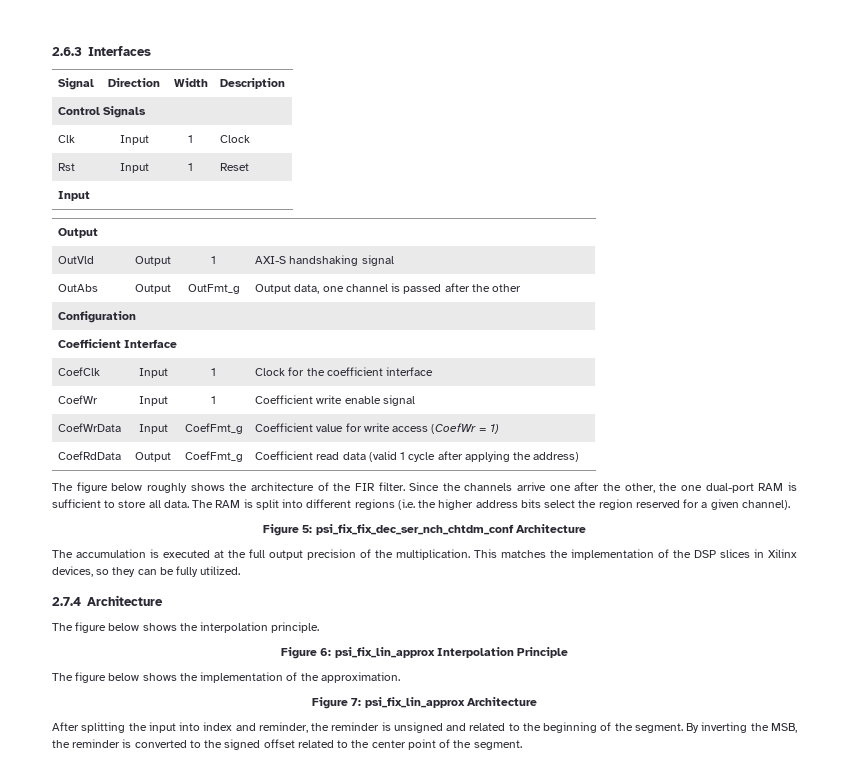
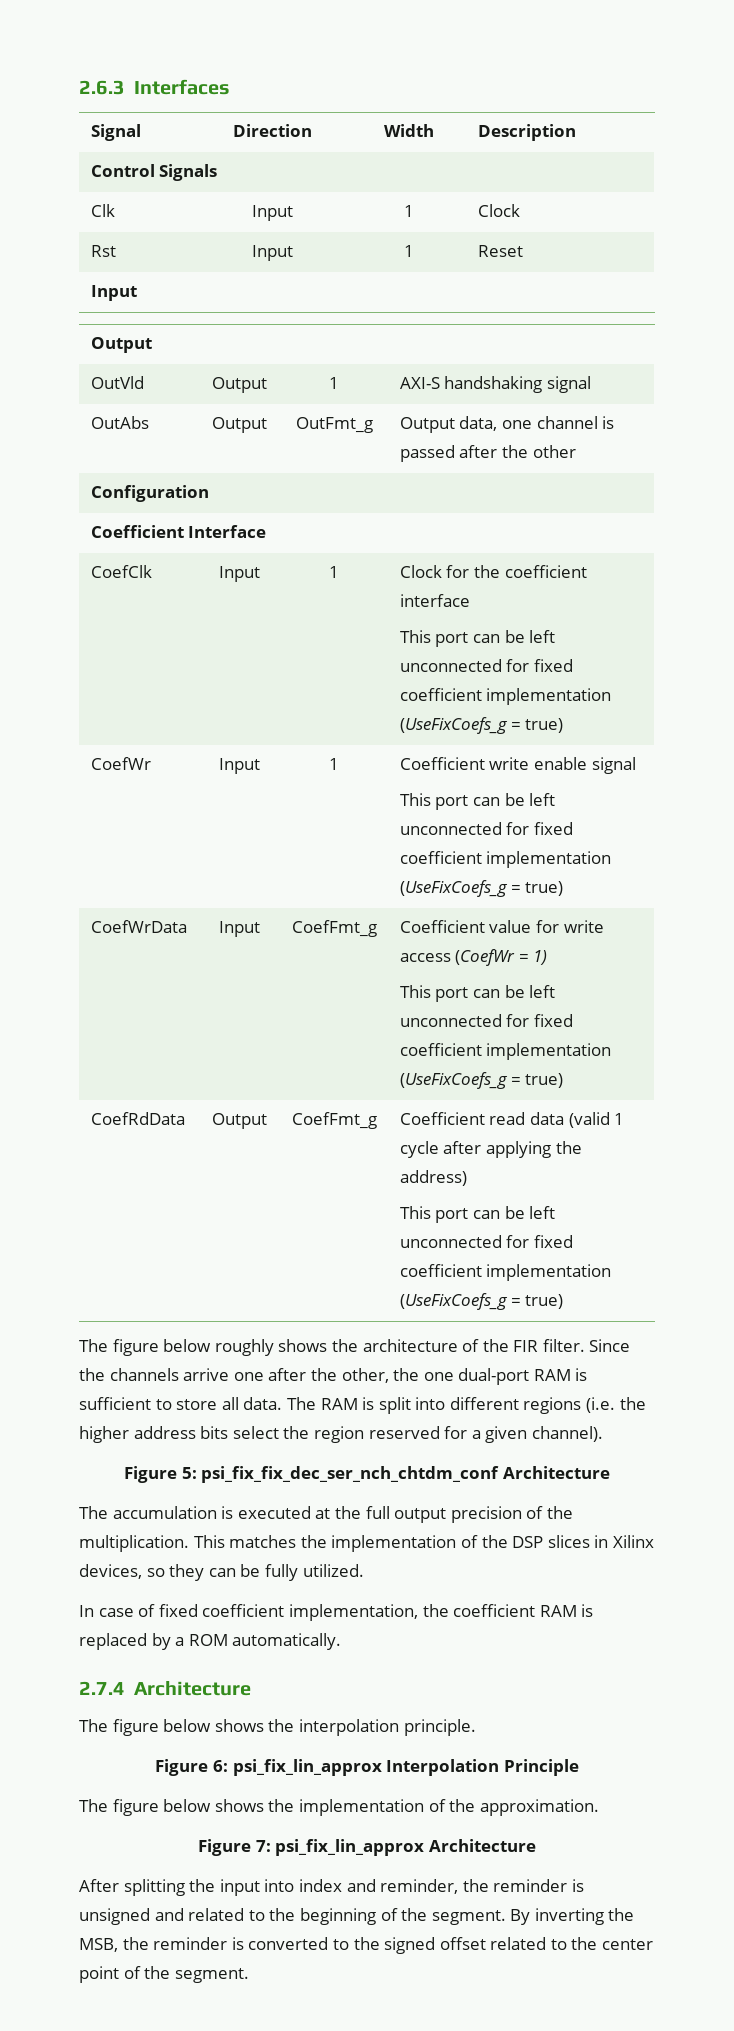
  CoefClk | Input | 1 | Clock for the coefficient interface
+ This port can be left unconnected for fixed coefficient implementation (UseFixCoefs_g = true)
  CoefWr | Input | 1 | Coefficient write enable signal
+ This port can be left unconnected for fixed coefficient implementation (UseFixCoefs_g = true)
  CoefWrData | Input | CoefFmt_g | Coefficient value for write access (CoefWr = 1)
+ This port can be left unconnected for fixed coefficient implementation (UseFixCoefs_g = true)
  CoefRdData | Output | CoefFmt_g | Coefficient read data (valid 1 cycle after applying the address)
+ This port can be left unconnected for fixed coefficient implementation (UseFixCoefs_g = true)
+ In case of fixed coefficient implementation, the coefficient RAM is replaced by a ROM automatically.

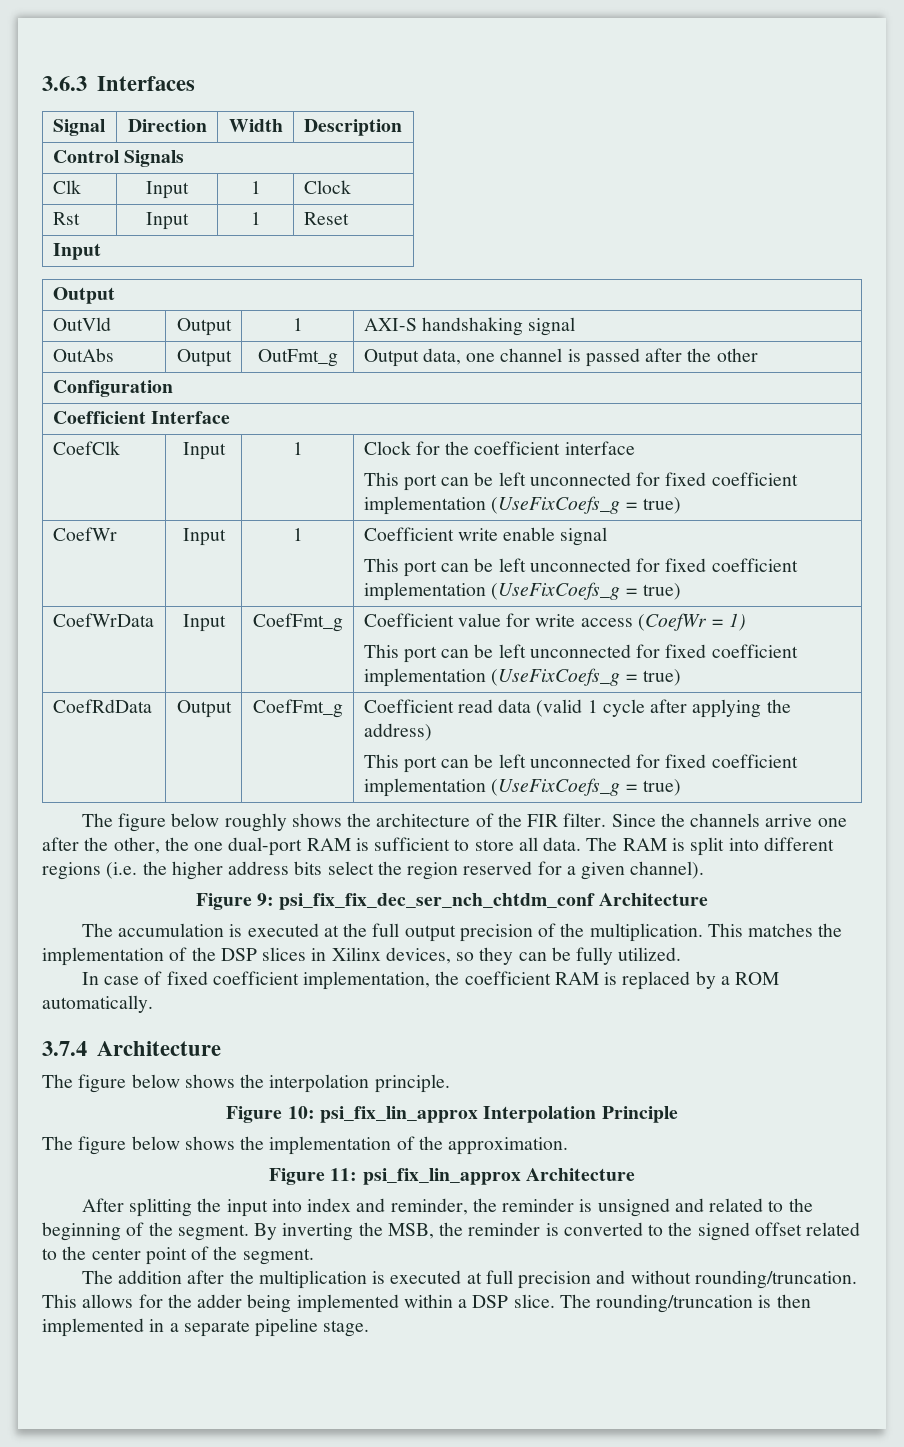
- 2.6.3 Interfaces
+ 3.6.3 Interfaces
- Figure 5: psi_fix_fix_dec_ser_nch_chtdm_conf Architecture
+ Figure 9: psi_fix_fix_dec_ser_nch_chtdm_conf Architecture
- 2.7.4 Architecture
+ 3.7.4 Architecture
- Figure 6: psi_fix_lin_approx Interpolation Principle
+ Figure 10: psi_fix_lin_approx Interpolation Principle
- Figure 7: psi_fix_lin_approx Architecture
+ Figure 11: psi_fix_lin_approx Architecture
+ The addition after the multiplication is executed at full precision and without rounding/truncation. This allows for the adder being implemented within a DSP slice. The rounding/truncation is then implemented in a separate pipeline stage.

